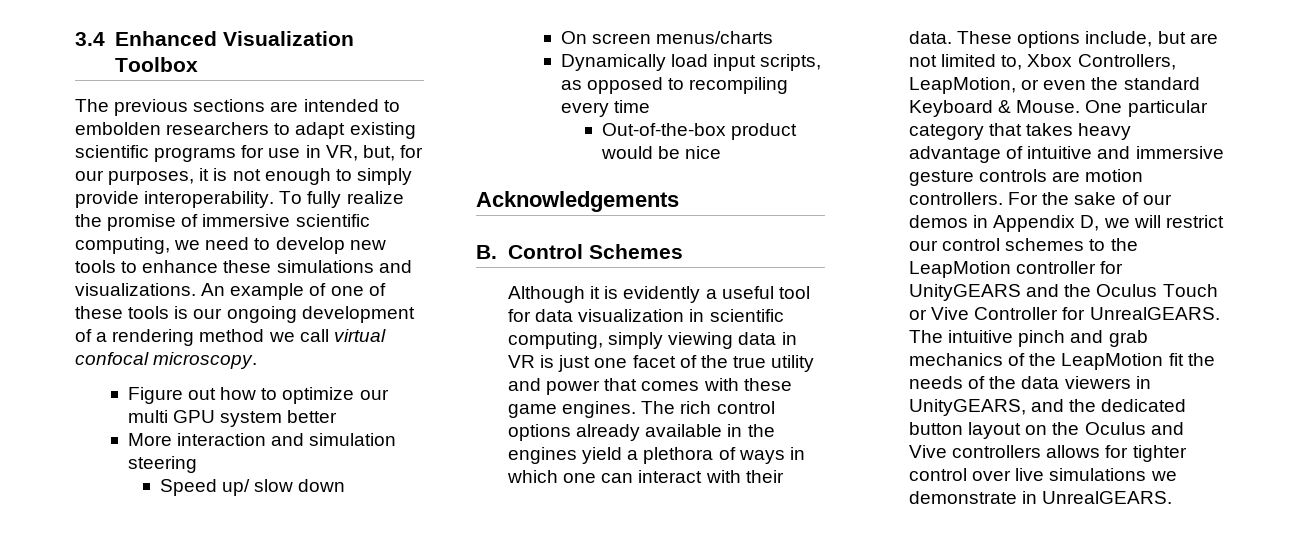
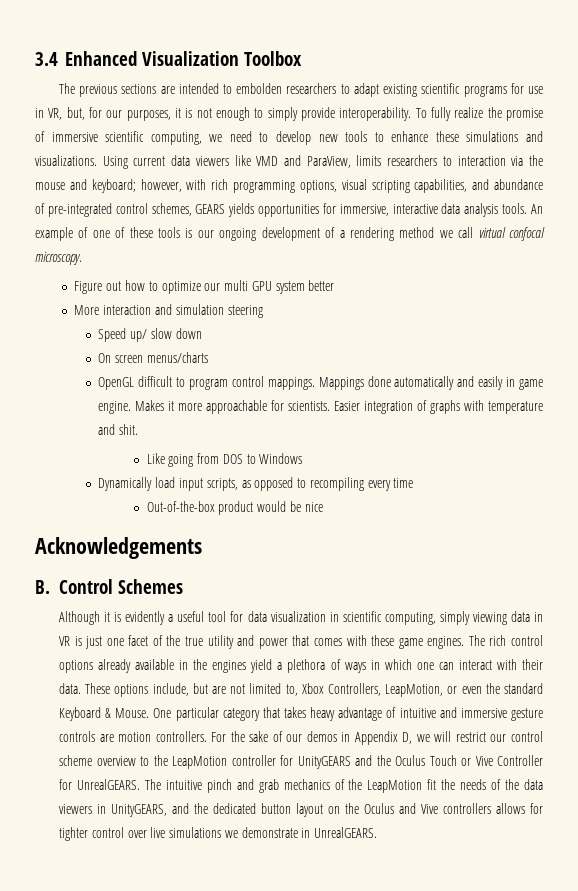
+ Using current data viewers like VMD and ParaView, limits researchers to interaction via the mouse and keyboard; however, with rich programming options, visual scripting capabilities, and abundance of pre-integrated control schemes, GEARS yields opportunities for immersive, interactive data analysis tools.
+ OpenGL difficult to program control mappings. Mappings done automatically and easily in game engine. Makes it more approachable for scientists. Easier integration of graphs with temperature and shit.
+ Like going from DOS to Windows
- For the sake of our demos in Appendix D, we will restrict our control schemes to the LeapMotion controller for UnityGEARS and the Oculus Touch or Vive Controller for UnrealGEARS.
+ For the sake of our demos in Appendix D, we will restrict our control scheme overview to the LeapMotion controller for UnityGEARS and the Oculus Touch or Vive Controller for UnrealGEARS.

